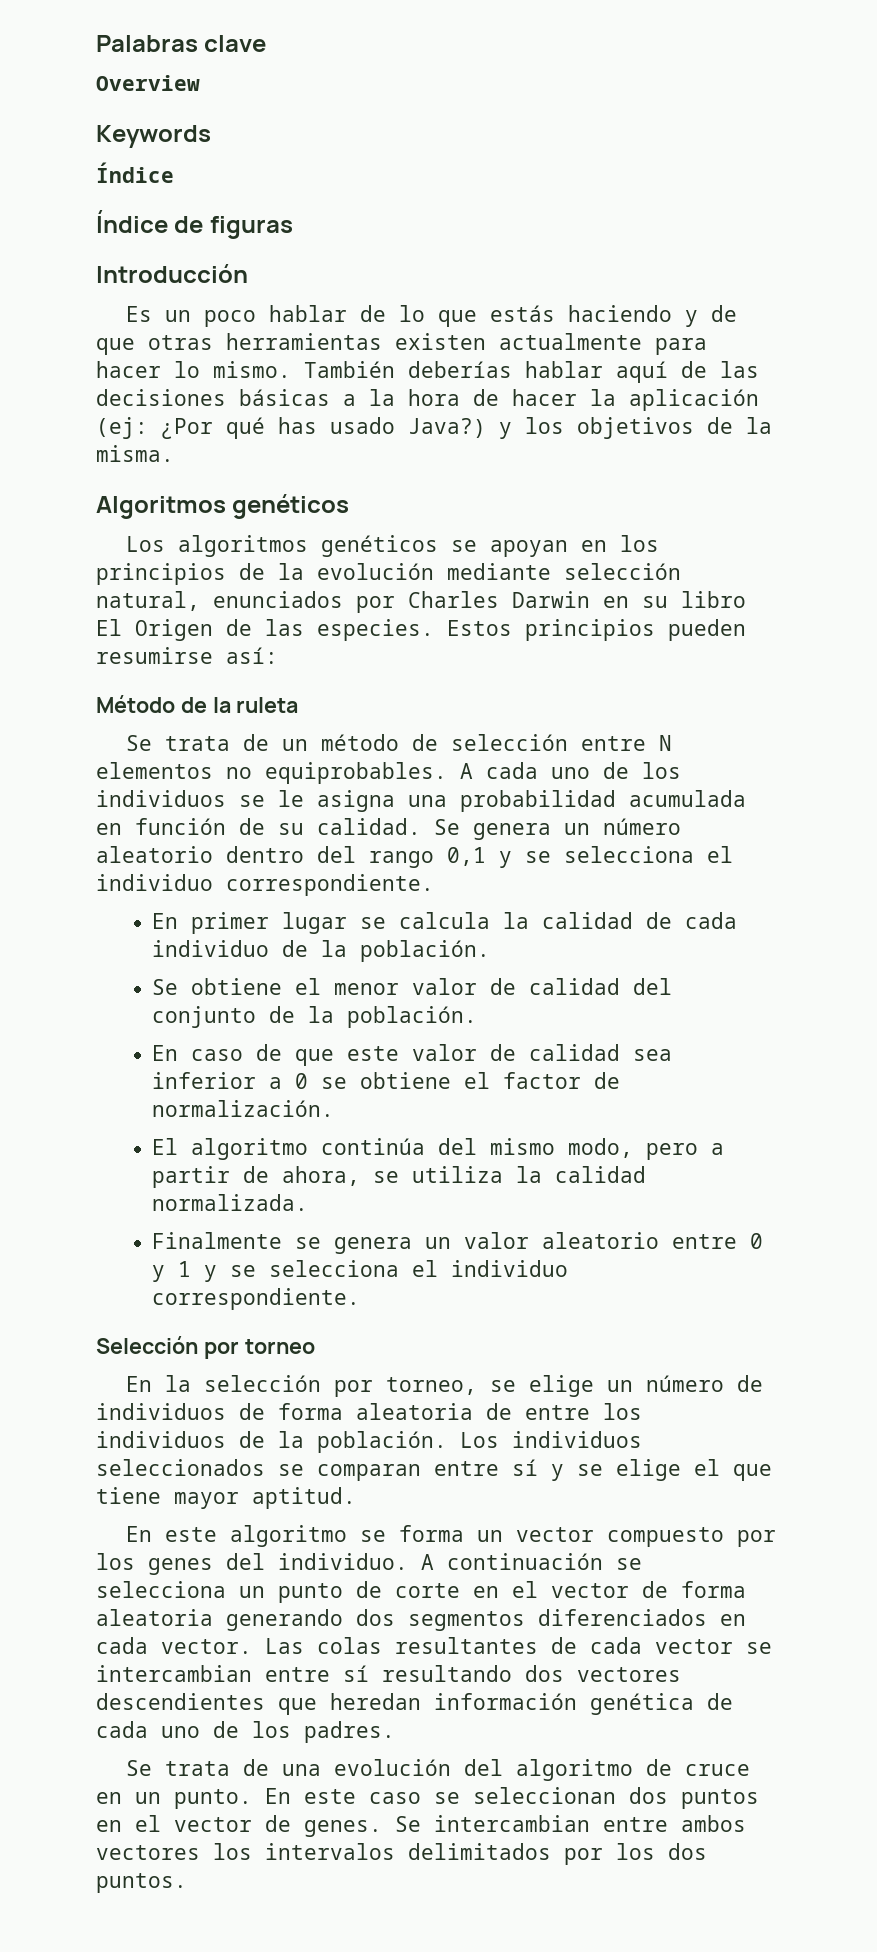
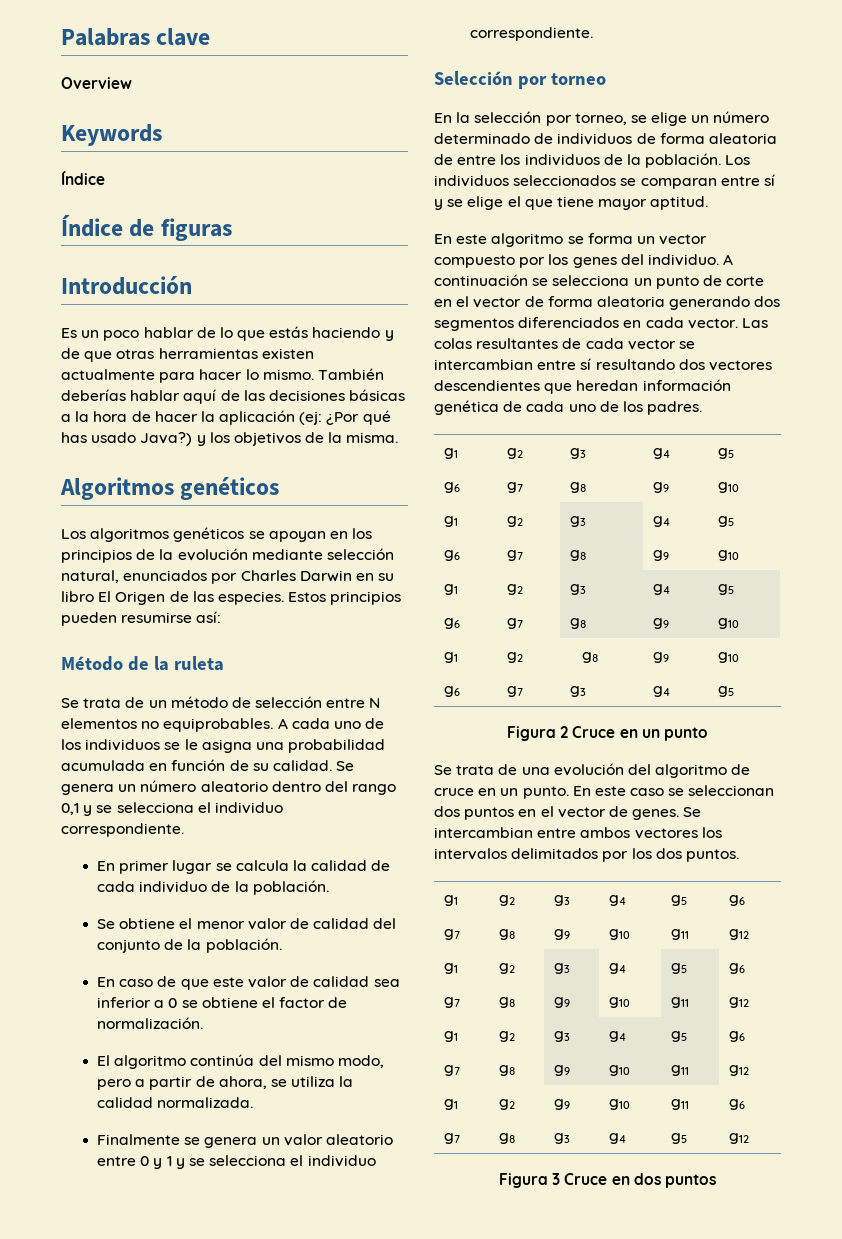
- En la selección por torneo, se elige un número de individuos de forma aleatoria de entre los individuos de la población.
+ En la selección por torneo, se elige un número determinado de individuos de forma aleatoria de entre los individuos de la población.
  Las colas resultantes de cada vector se intercambian entre sí resultando dos vectores descendientes que heredan información genética de cada uno de los padres.
+ g1 | g2 | g3 | g4 | g5
+ g6 | g7 | g8 | g9 | g10
+ g1 | g2 | g3 | g4 | g5
+ g6 | g7 | g8 | g9 | g10
+ g1 | g2 | g3 | g4 | g5
+ g6 | g7 | g8 | g9 | g10
+ g1 | g2 | g8 | g9 | g10
+ g6 | g7 | g3 | g4 | g5
+ Figura 2 Cruce en un punto
  Se intercambian entre ambos vectores los intervalos delimitados por los dos puntos.
+ g1 | g2 | g3 | g4 | g5 | g6
+ g7 | g8 | g9 | g10 | g11 | g12
+ g1 | g2 | g3 | g4 | g5 | g6
+ g7 | g8 | g9 | g10 | g11 | g12
+ g1 | g2 | g3 | g4 | g5 | g6
+ g7 | g8 | g9 | g10 | g11 | g12
+ g1 | g2 | g9 | g10 | g11 | g6
+ g7 | g8 | g3 | g4 | g5 | g12
+ Figura 3 Cruce en dos puntos

